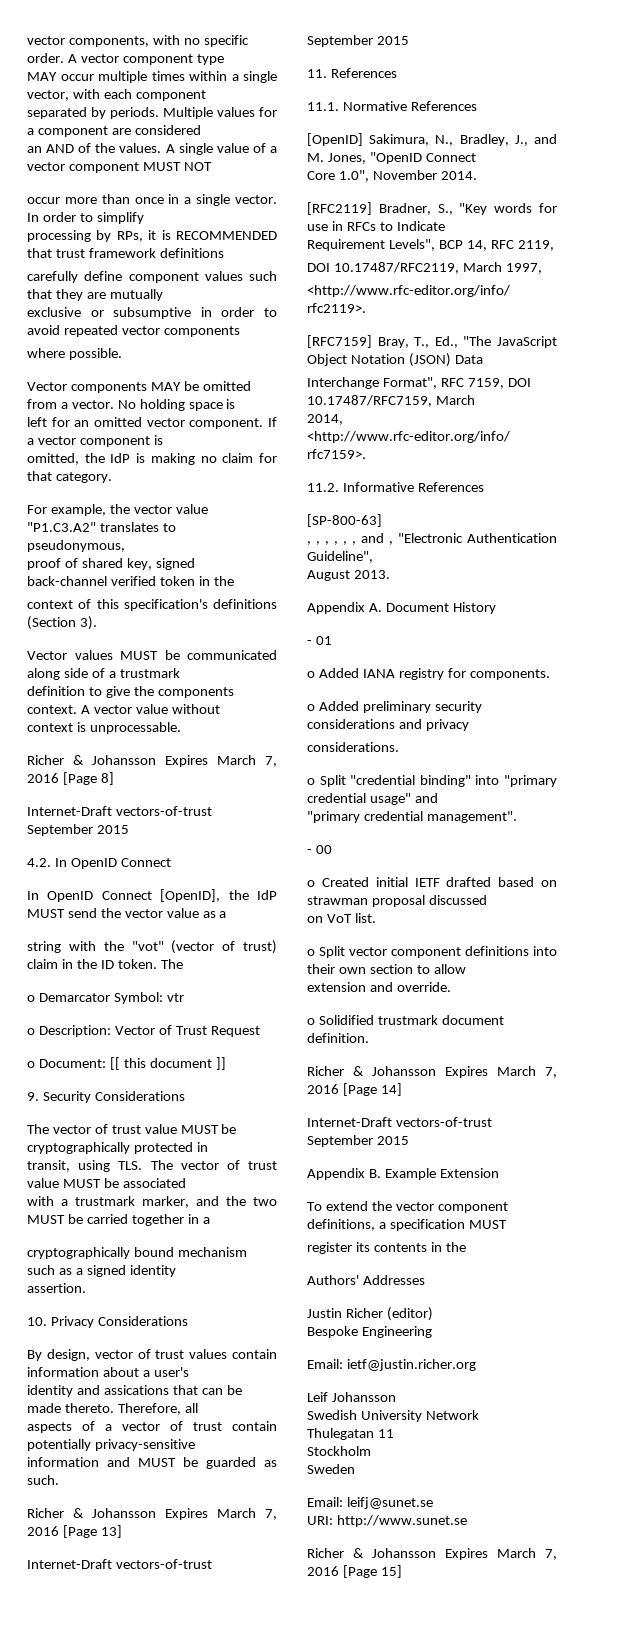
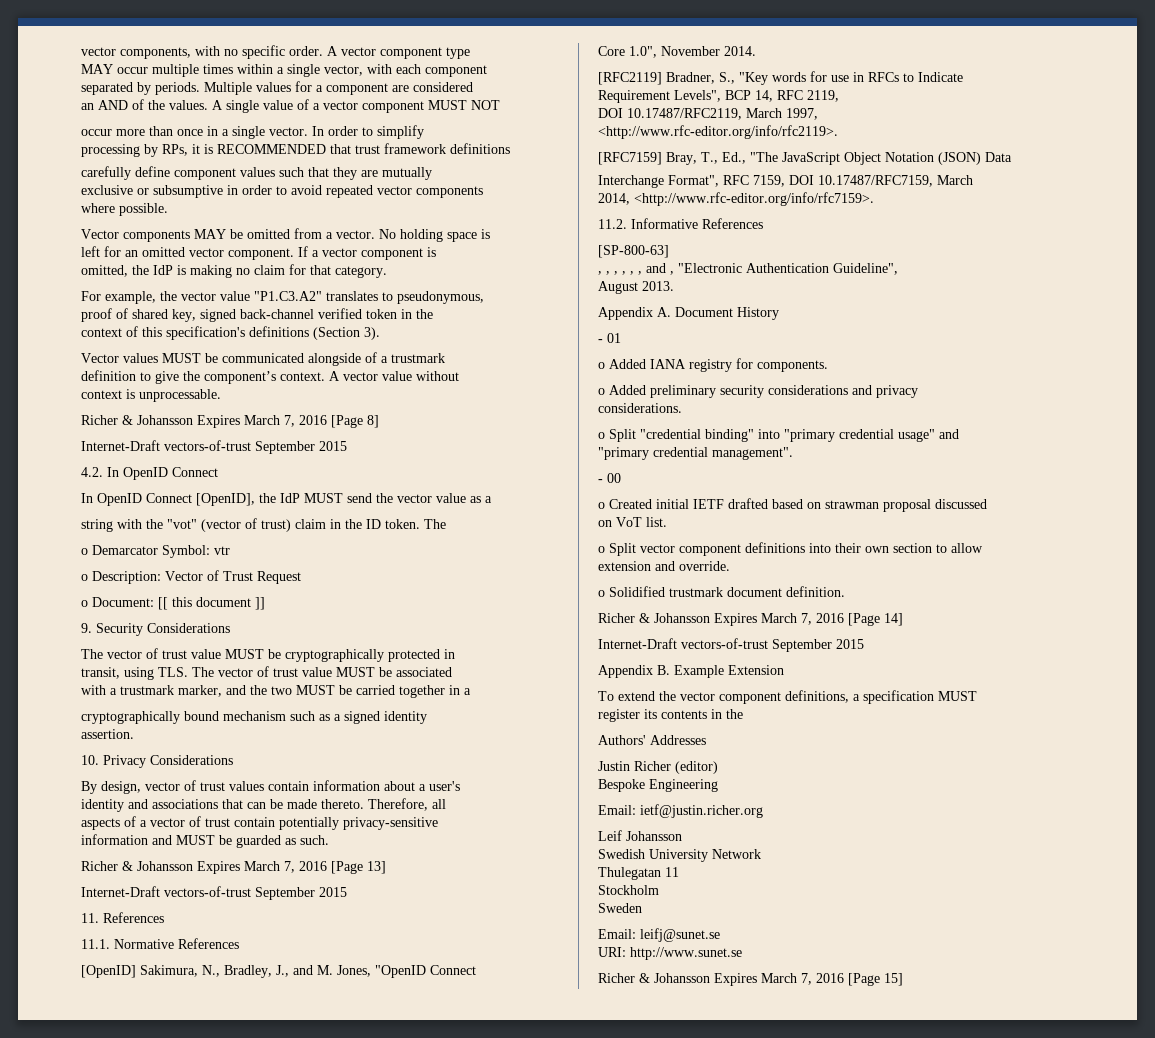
- Vector values MUST be communicated along side of a trustmark
+ Vector values MUST be communicated alongside of a trustmark
- definition to give the components context.
+ definition to give the component’s context.
- identity and assications that can be made thereto.
+ identity and associations that can be made thereto.

